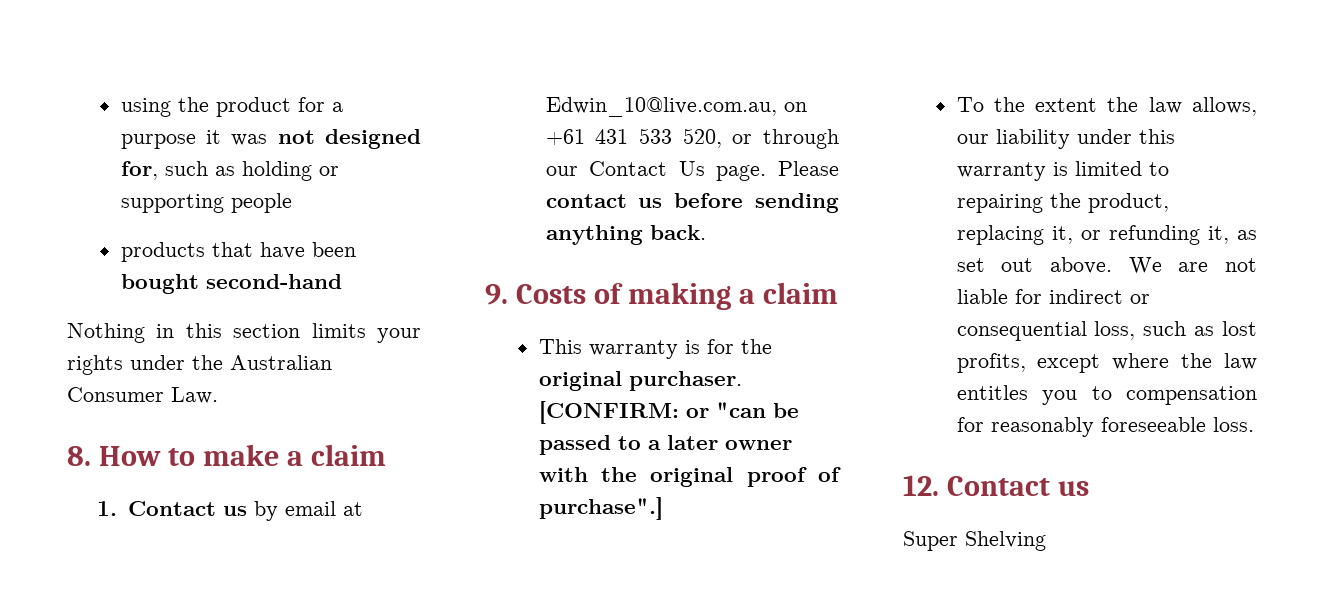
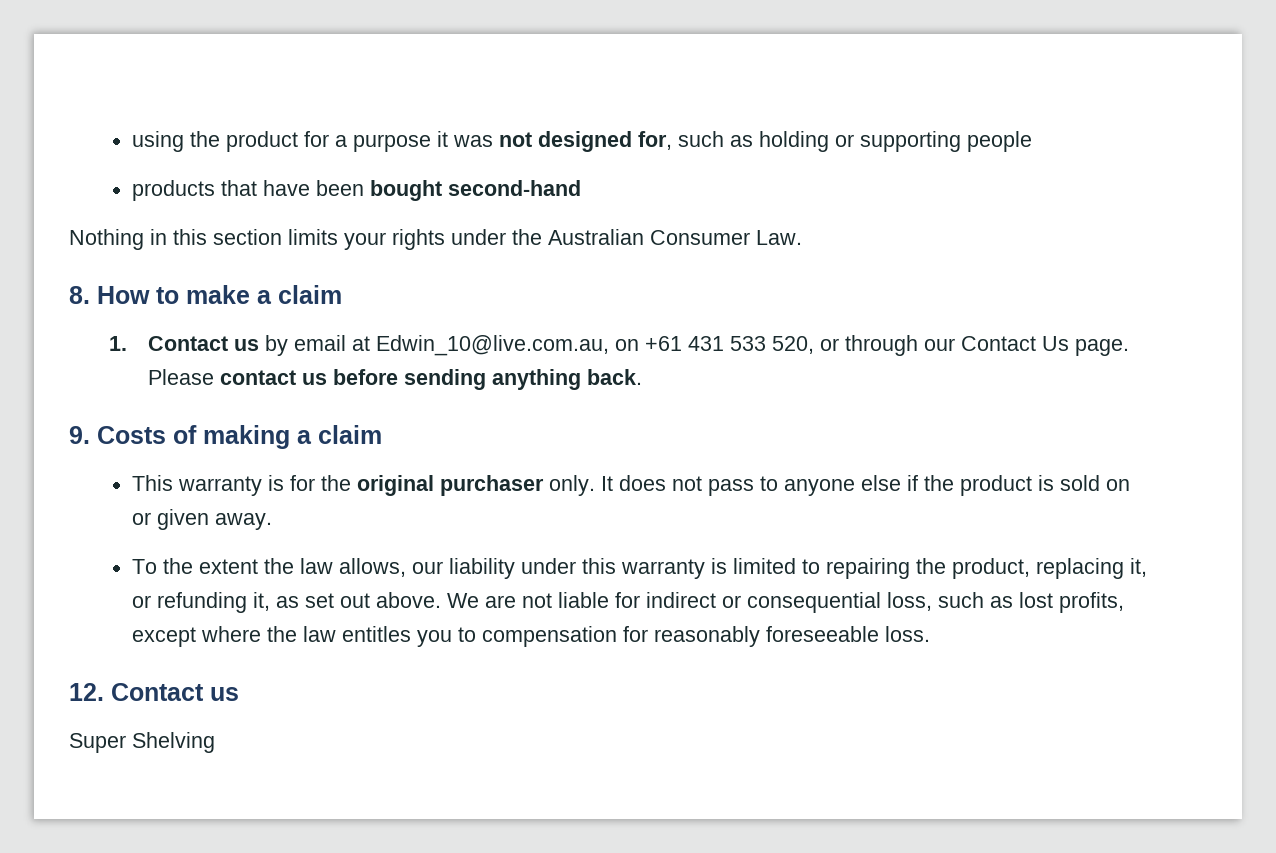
- This warranty is for the original purchaser. [CONFIRM: or "can be passed to a later owner with the original proof of purchase".]
+ This warranty is for the original purchaser only. It does not pass to anyone else if the product is sold on or given away.

